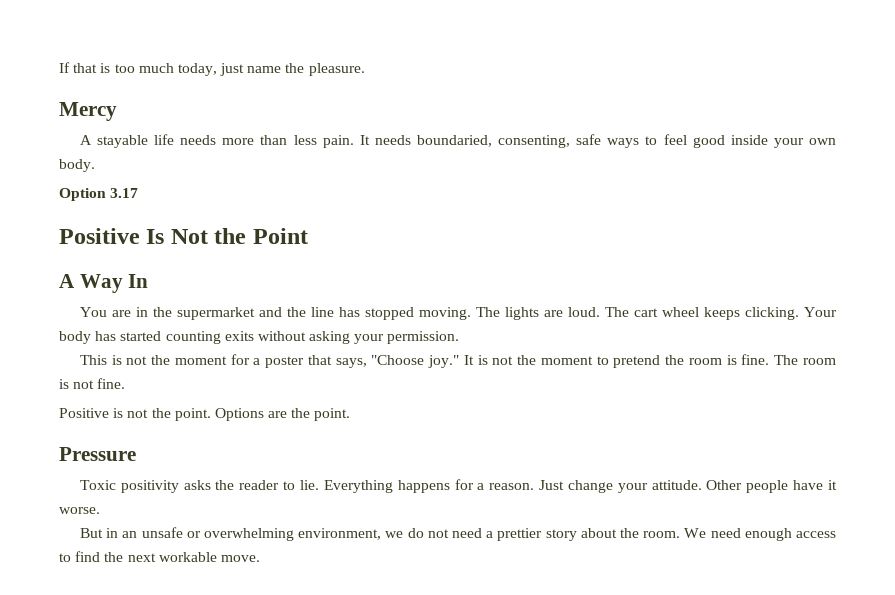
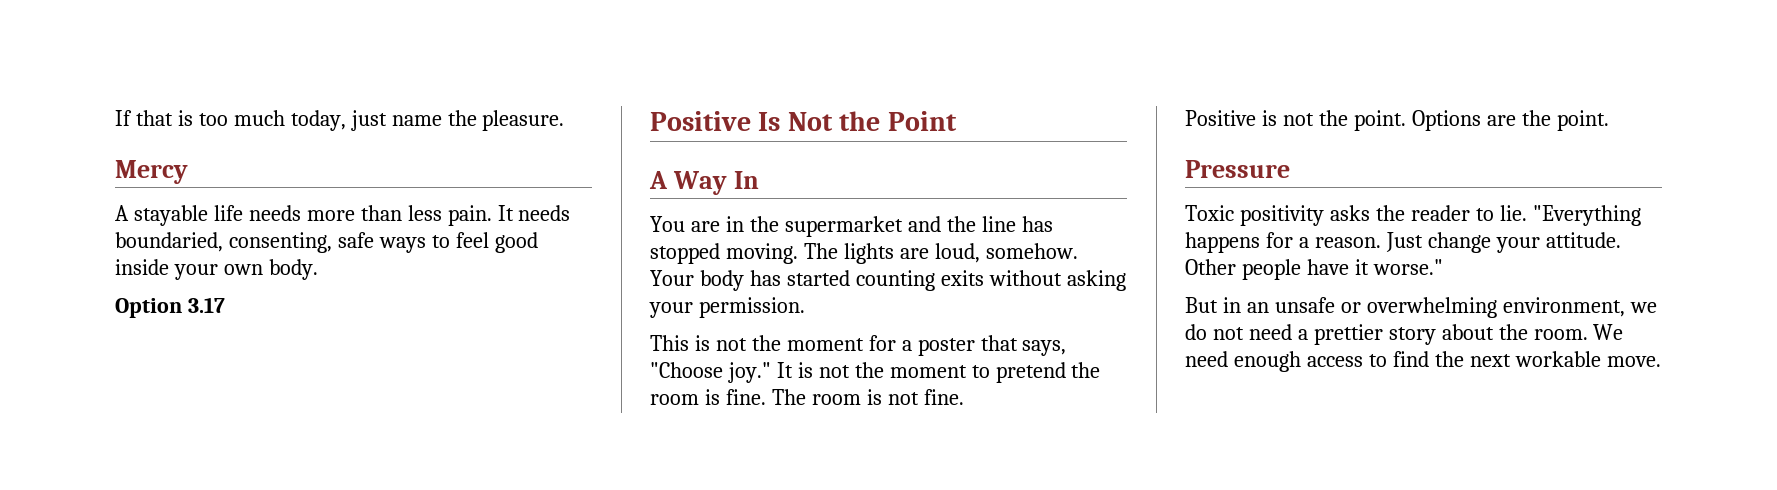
- The lights are loud. The cart wheel keeps clicking.
+ The lights are loud, somehow.
- Everything happens for a reason.
+ "Everything happens for a reason.
- Other people have it worse.
+ Other people have it worse."

